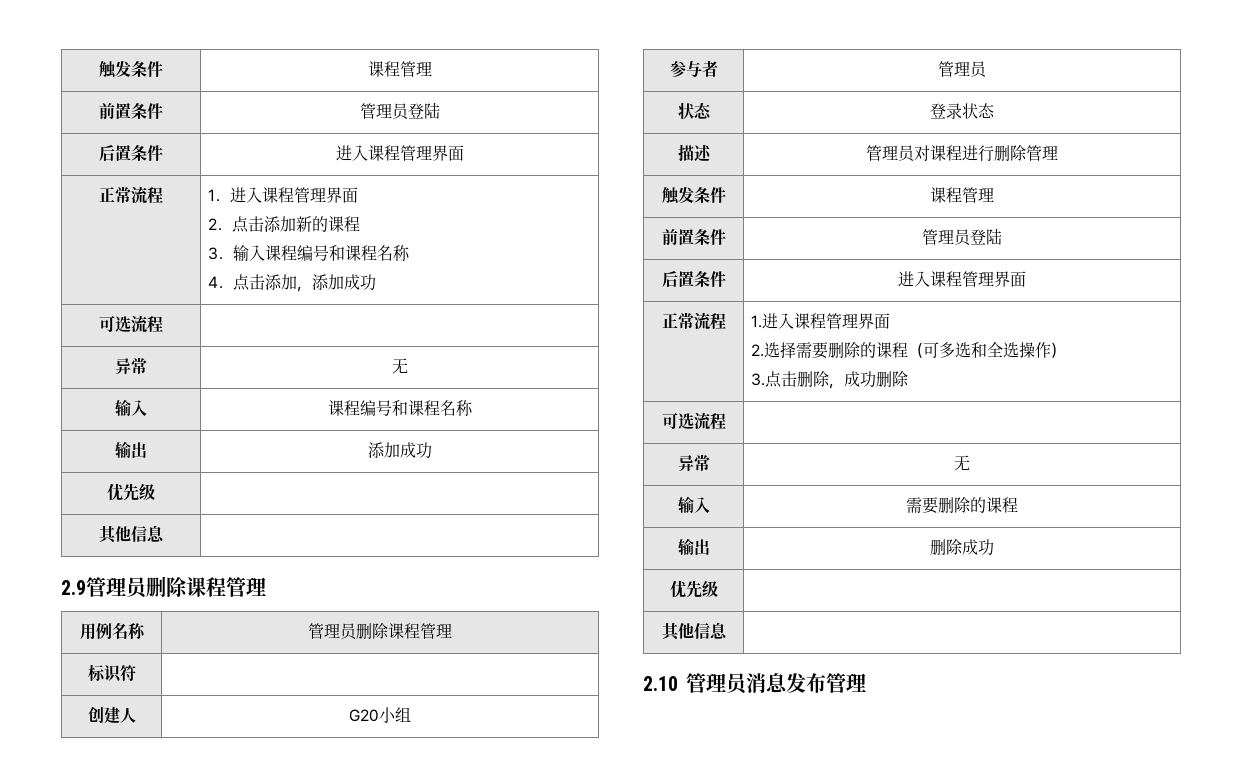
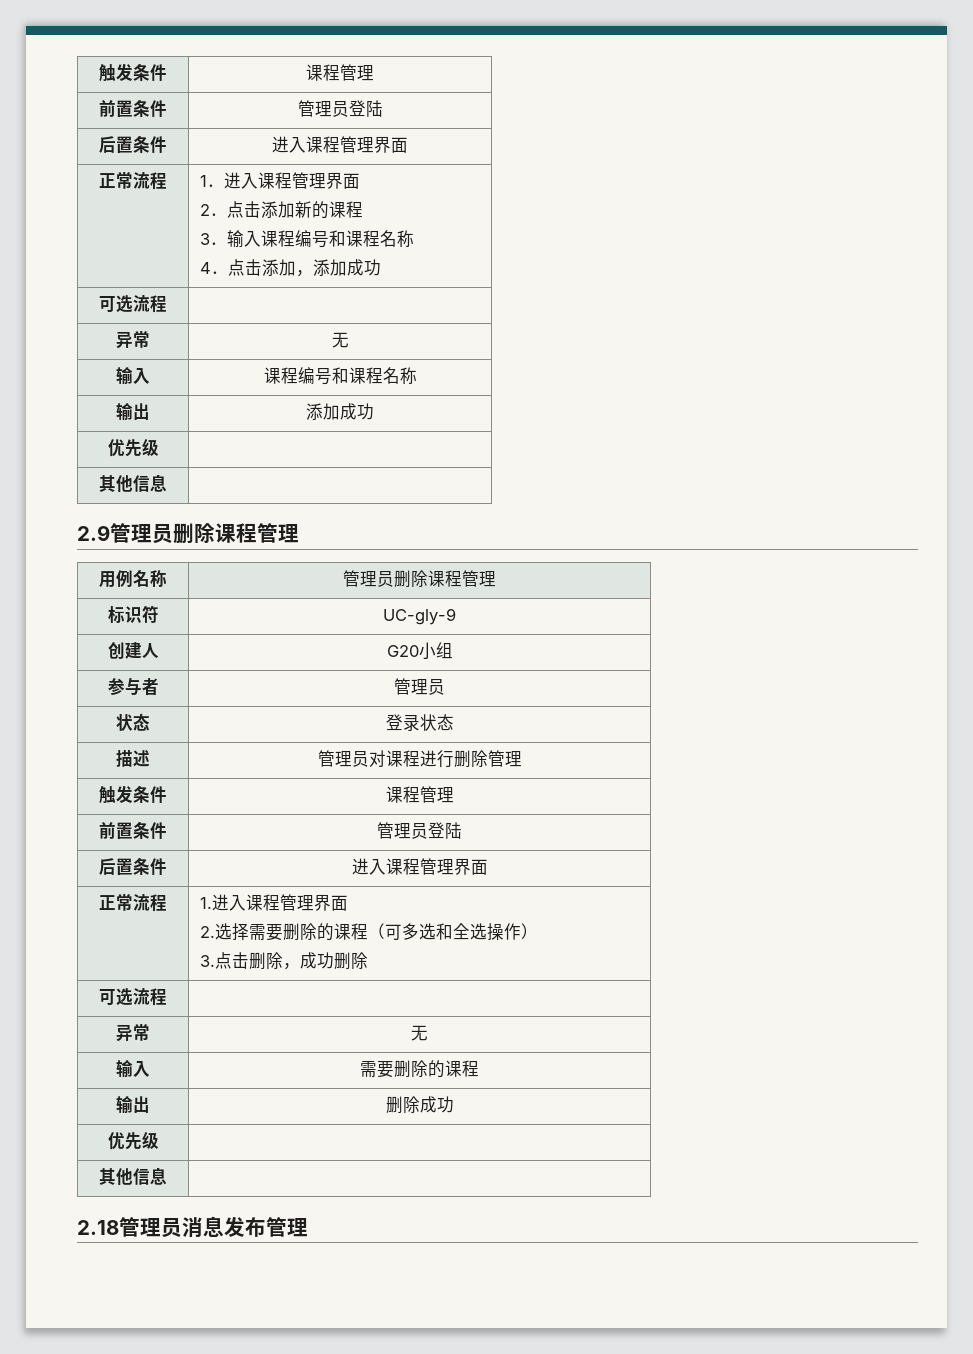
- 标识符 |
+ 标识符 | UC-gly-9
- 2.10管理员消息发布管理
+ 2.18管理员消息发布管理

